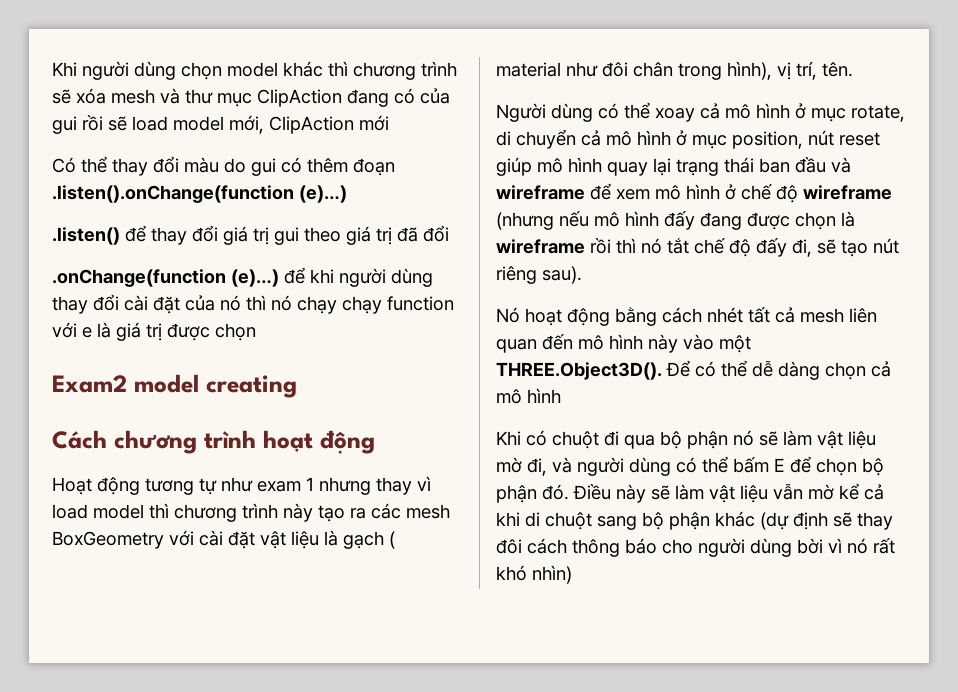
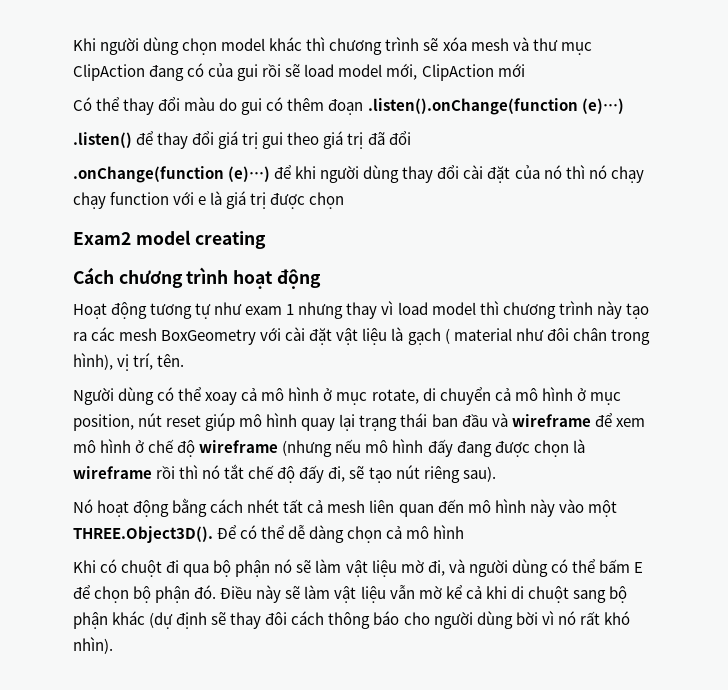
- Điều này sẽ làm vật liệu vẫn mờ kể cả khi di chuột sang bộ phận khác (dự định sẽ thay đôi cách thông báo cho người dùng bời vì nó rất khó nhìn)
+ Điều này sẽ làm vật liệu vẫn mờ kể cả khi di chuột sang bộ phận khác (dự định sẽ thay đôi cách thông báo cho người dùng bời vì nó rất khó nhìn).

